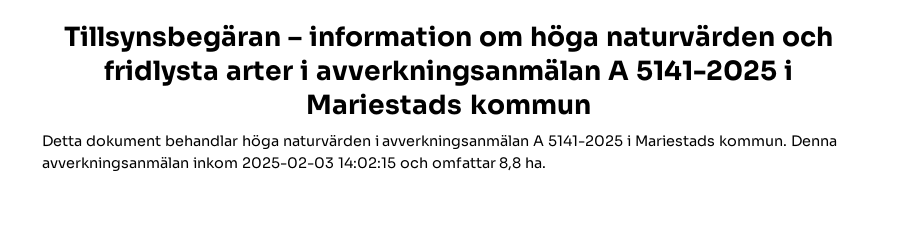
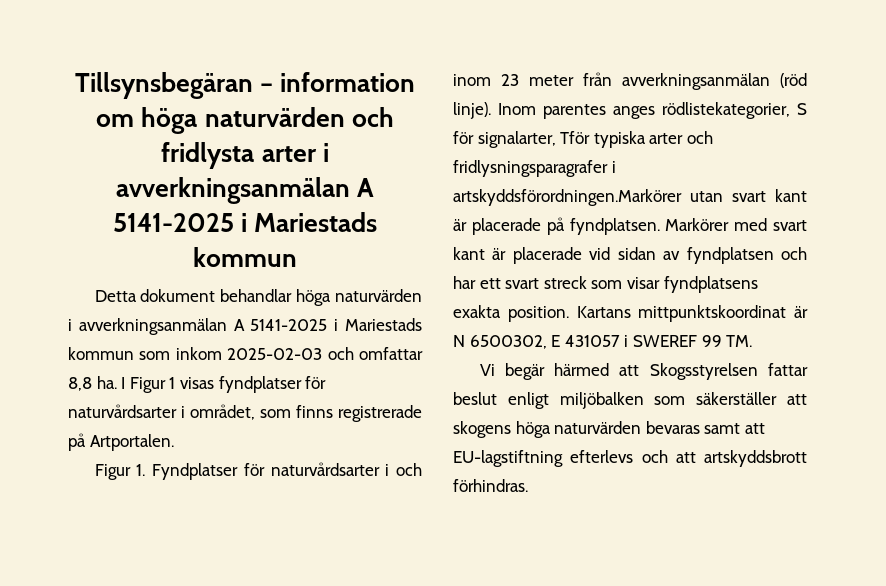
- Detta dokument behandlar höga naturvärden i avverkningsanmälan A 5141-2025 i Mariestads kommun. Denna avverkningsanmälan inkom 2025-02-03 14:02:15 och omfattar 8,8 ha.
+ Detta dokument behandlar höga naturvärden i avverkningsanmälan A 5141-2025 i Mariestads kommun som inkom 2025-02-03 och omfattar 8,8 ha.
+ I Figur 1 visas fyndplatser för naturvårdsarter i området, som finns registrerade på Artportalen.
+ Figur 1. Fyndplatser för naturvårdsarter i och inom 23 meter från avverkningsanmälan (röd linje). Inom parentes anges rödlistekategorier, S för signalarter, Tför typiska arter och fridlysningsparagrafer i artskyddsförordningen.Markörer utan svart kant är placerade på fyndplatsen. Markörer med svart kant är placerade vid sidan av fyndplatsen och har ett svart streck som visar fyndplatsens exakta position. Kartans mittpunktskoordinat är N 6500302, E 431057 i SWEREF 99 TM.
+ Vi begär härmed att Skogsstyrelsen fattar beslut enligt miljöbalken som säkerställer att skogens höga naturvärden bevaras samt att EU-lagstiftning efterlevs och att artskyddsbrott förhindras.

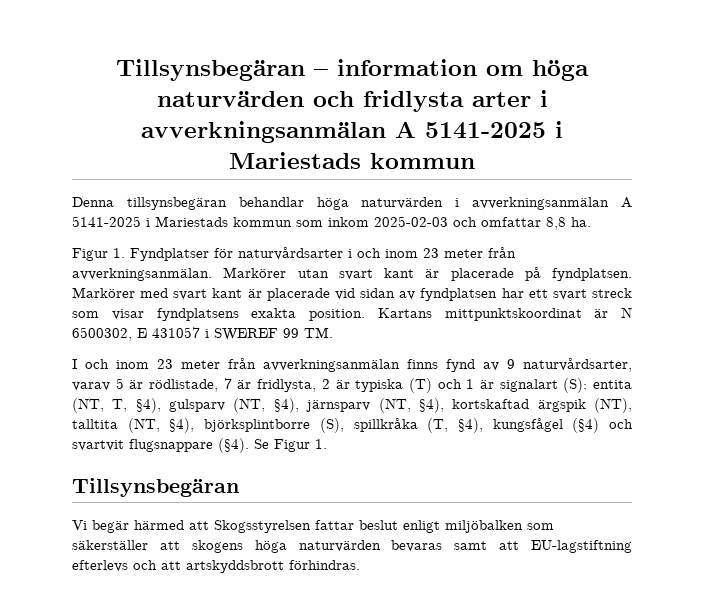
- Detta dokument behandlar höga naturvärden i avverkningsanmälan A 5141-2025 i Mariestads kommun som inkom 2025-02-03 och omfattar 8,8 ha. I Figur 1 visas fyndplatser för naturvårdsarter i området, som finns registrerade på Artportalen.
+ Denna tillsynsbegäran behandlar höga naturvärden i avverkningsanmälan A 5141-2025 i Mariestads kommun som inkom 2025-02-03 och omfattar 8,8 ha.
- Figur 1. Fyndplatser för naturvårdsarter i och inom 23 meter från avverkningsanmälan (röd linje). Inom parentes anges rödlistekategorier, S för signalarter, Tför typiska arter och fridlysningsparagrafer i artskyddsförordningen.Markörer utan svart kant är placerade på fyndplatsen.
+ Figur 1. Fyndplatser för naturvårdsarter i och inom 23 meter från avverkningsanmälan. Markörer utan svart kant är placerade på fyndplatsen.
- Markörer med svart kant är placerade vid sidan av fyndplatsen och har ett svart streck som visar fyndplatsens exakta position.
+ Markörer med svart kant är placerade vid sidan av fyndplatsen har ett svart streck som visar fyndplatsens exakta position.
+ I och inom 23 meter från avverkningsanmälan finns fynd av 9 naturvårdsarter, varav 5 är rödlistade, 7 är fridlysta, 2 är typiska (T) och 1 är signalart (S): entita (NT, T, §4), gulsparv (NT, §4), järnsparv (NT, §4), kortskaftad ärgspik (NT), talltita (NT, §4), björksplintborre (S), spillkråka (T, §4), kungsfågel (§4) och svartvit flugsnappare (§4). Se Figur 1.
+ Tillsynsbegäran

